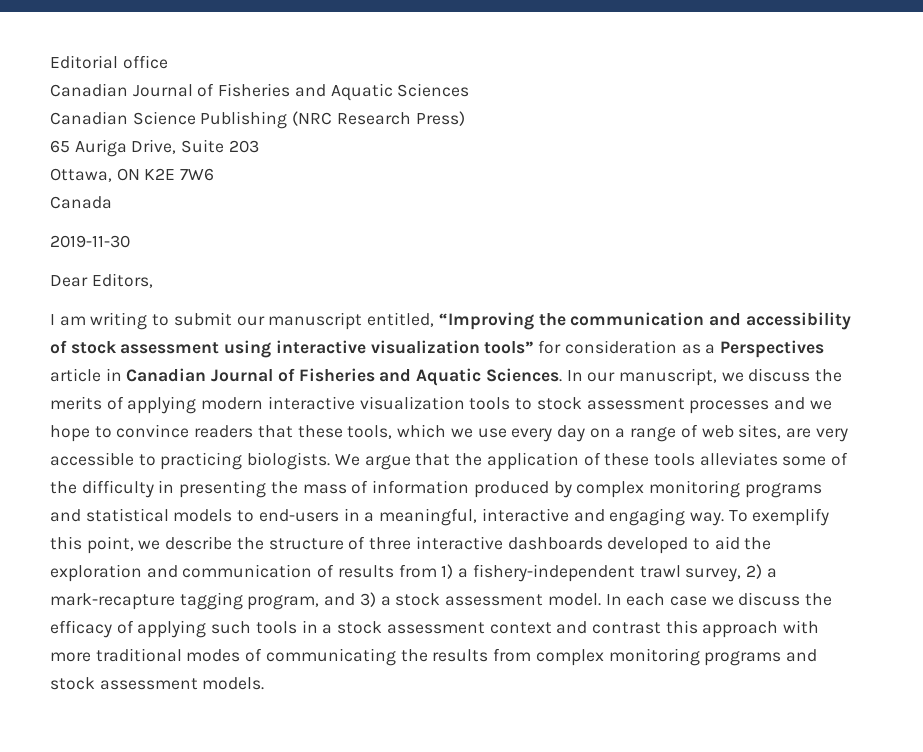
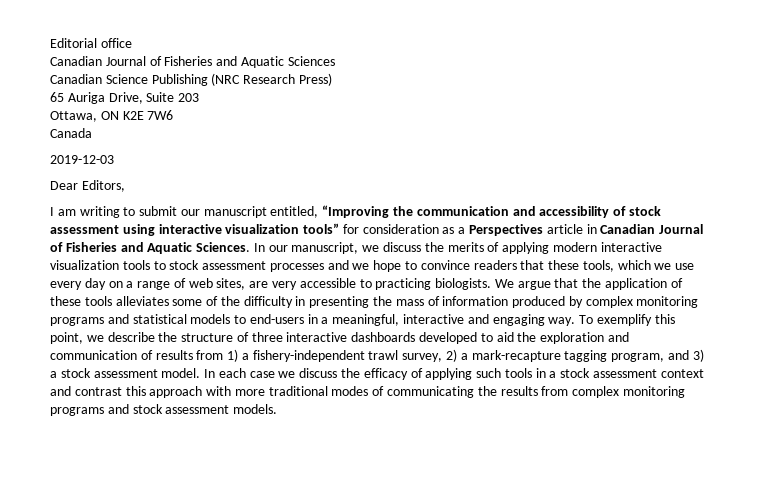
- 2019-11-30
+ 2019-12-03

